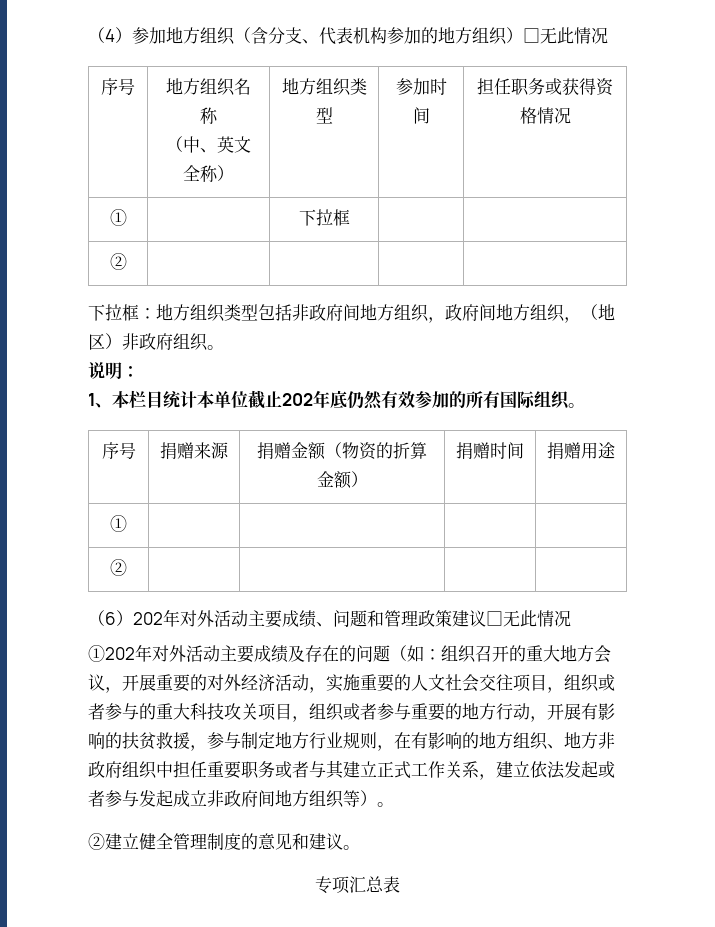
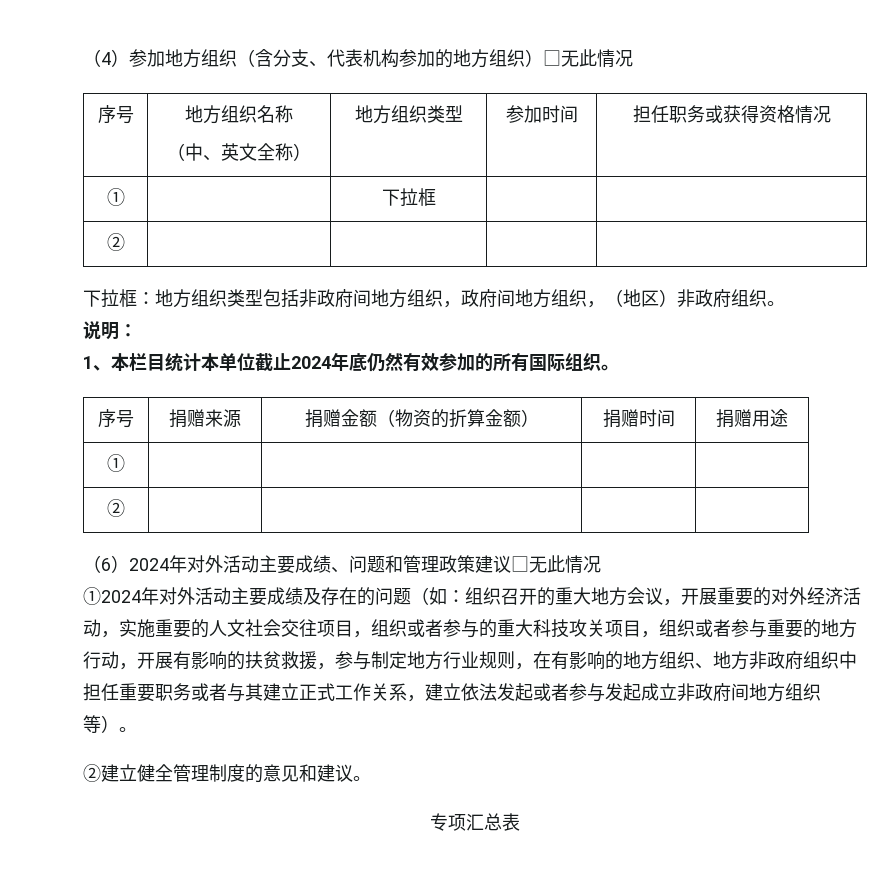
- 1、本栏目统计本单位截止202年底仍然有效参加的所有国际组织。
+ 1、本栏目统计本单位截止2024年底仍然有效参加的所有国际组织。
- （6）202年对外活动主要成绩、问题和管理政策建议□无此情况
+ （6）2024年对外活动主要成绩、问题和管理政策建议□无此情况
- ①202年对外活动主要成绩及存在的问题（如：
+ ①2024年对外活动主要成绩及存在的问题（如：

